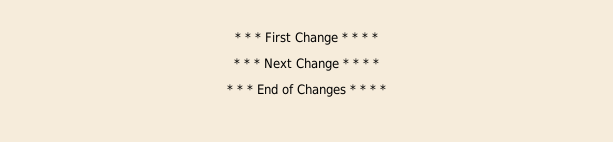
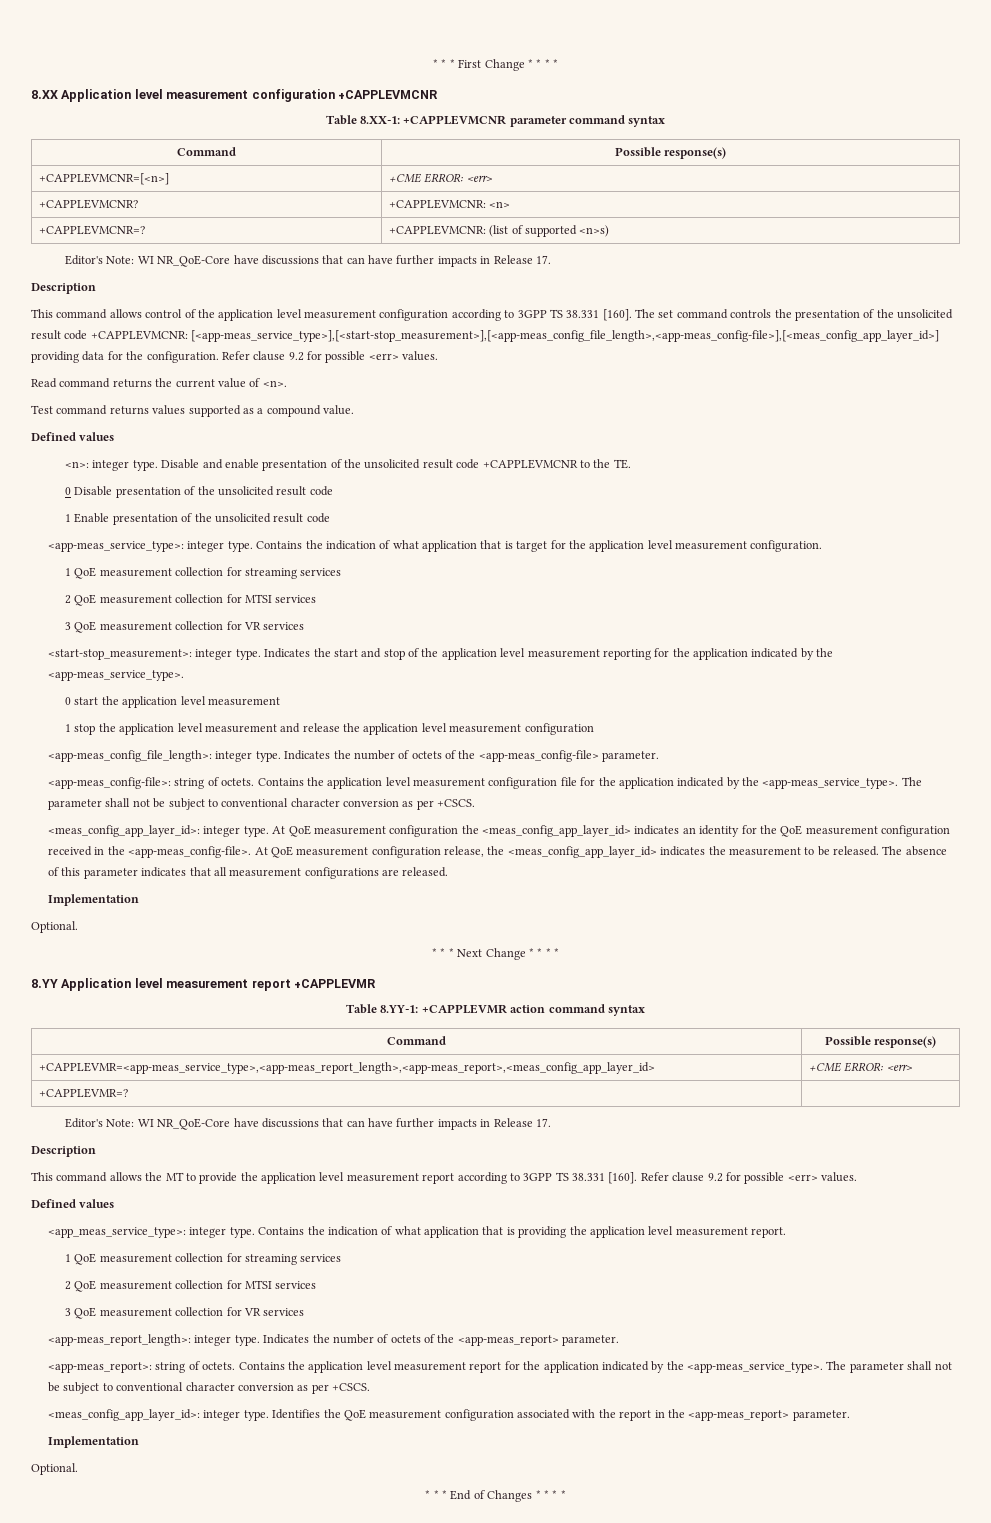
+ 8.XX Application level measurement configuration +CAPPLEVMCNR
+ Table 8.XX-1: +CAPPLEVMCNR parameter command syntax
+ Command | Possible response(s)
+ +CAPPLEVMCNR=[<n>] | +CME ERROR: <err>
+ +CAPPLEVMCNR? | +CAPPLEVMCNR: <n>
+ +CAPPLEVMCNR=? | +CAPPLEVMCNR: (list of supported <n>s)
+ Editor's Note: WI NR_QoE-Core have discussions that can have further impacts in Release 17.
+ Description
+ This command allows control of the application level measurement configuration according to 3GPP TS 38.331 [160]. The set command controls the presentation of the unsolicited result code +CAPPLEVMCNR: [<app-meas_service_type>],[<start-stop_measurement>],[<app-meas_config_file_length>,<app-meas_config-file>],[<meas_config_app_layer_id>] providing data for the configuration. Refer clause 9.2 for possible <err> values.
+ Read command returns the current value of <n>.
+ Test command returns values supported as a compound value.
+ Defined values
+ <n>: integer type. Disable and enable presentation of the unsolicited result code +CAPPLEVMCNR to the TE.
+ 0 Disable presentation of the unsolicited result code
+ 1 Enable presentation of the unsolicited result code
+ <app-meas_service_type>: integer type. Contains the indication of what application that is target for the application level measurement configuration.
+ 1 QoE measurement collection for streaming services
+ 2 QoE measurement collection for MTSI services
+ 3 QoE measurement collection for VR services
+ <start-stop_measurement>: integer type. Indicates the start and stop of the application level measurement reporting for the application indicated by the <app-meas_service_type>.
+ 0 start the application level measurement
+ 1 stop the application level measurement and release the application level measurement configuration
+ <app-meas_config_file_length>: integer type. Indicates the number of octets of the <app-meas_config-file> parameter.
+ <app-meas_config-file>: string of octets. Contains the application level measurement configuration file for the application indicated by the <app-meas_service_type>. The parameter shall not be subject to conventional character conversion as per +CSCS.
+ <meas_config_app_layer_id>: integer type. At QoE measurement configuration the <meas_config_app_layer_id> indicates an identity for the QoE measurement configuration received in the <app-meas_config-file>. At QoE measurement configuration release, the <meas_config_app_layer_id> indicates the measurement to be released. The absence of this parameter indicates that all measurement configurations are released.
+ Implementation
+ Optional.
+ 8.YY Application level measurement report +CAPPLEVMR
+ Table 8.YY-1: +CAPPLEVMR action command syntax
+ Command | Possible response(s)
+ +CAPPLEVMR=<app-meas_service_type>,<app-meas_report_length>,<app-meas_report>,<meas_config_app_layer_id> | +CME ERROR: <err>
+ +CAPPLEVMR=? |
+ Editor's Note: WI NR_QoE-Core have discussions that can have further impacts in Release 17.
+ Description
+ This command allows the MT to provide the application level measurement report according to 3GPP TS 38.331 [160]. Refer clause 9.2 for possible <err> values.
+ Defined values
+ <app_meas_service_type>: integer type. Contains the indication of what application that is providing the application level measurement report.
+ 1 QoE measurement collection for streaming services
+ 2 QoE measurement collection for MTSI services
+ 3 QoE measurement collection for VR services
+ <app-meas_report_length>: integer type. Indicates the number of octets of the <app-meas_report> parameter.
+ <app-meas_report>: string of octets. Contains the application level measurement report for the application indicated by the <app-meas_service_type>. The parameter shall not be subject to conventional character conversion as per +CSCS.
+ <meas_config_app_layer_id>: integer type. Identifies the QoE measurement configuration associated with the report in the <app-meas_report> parameter.
+ Implementation
+ Optional.

